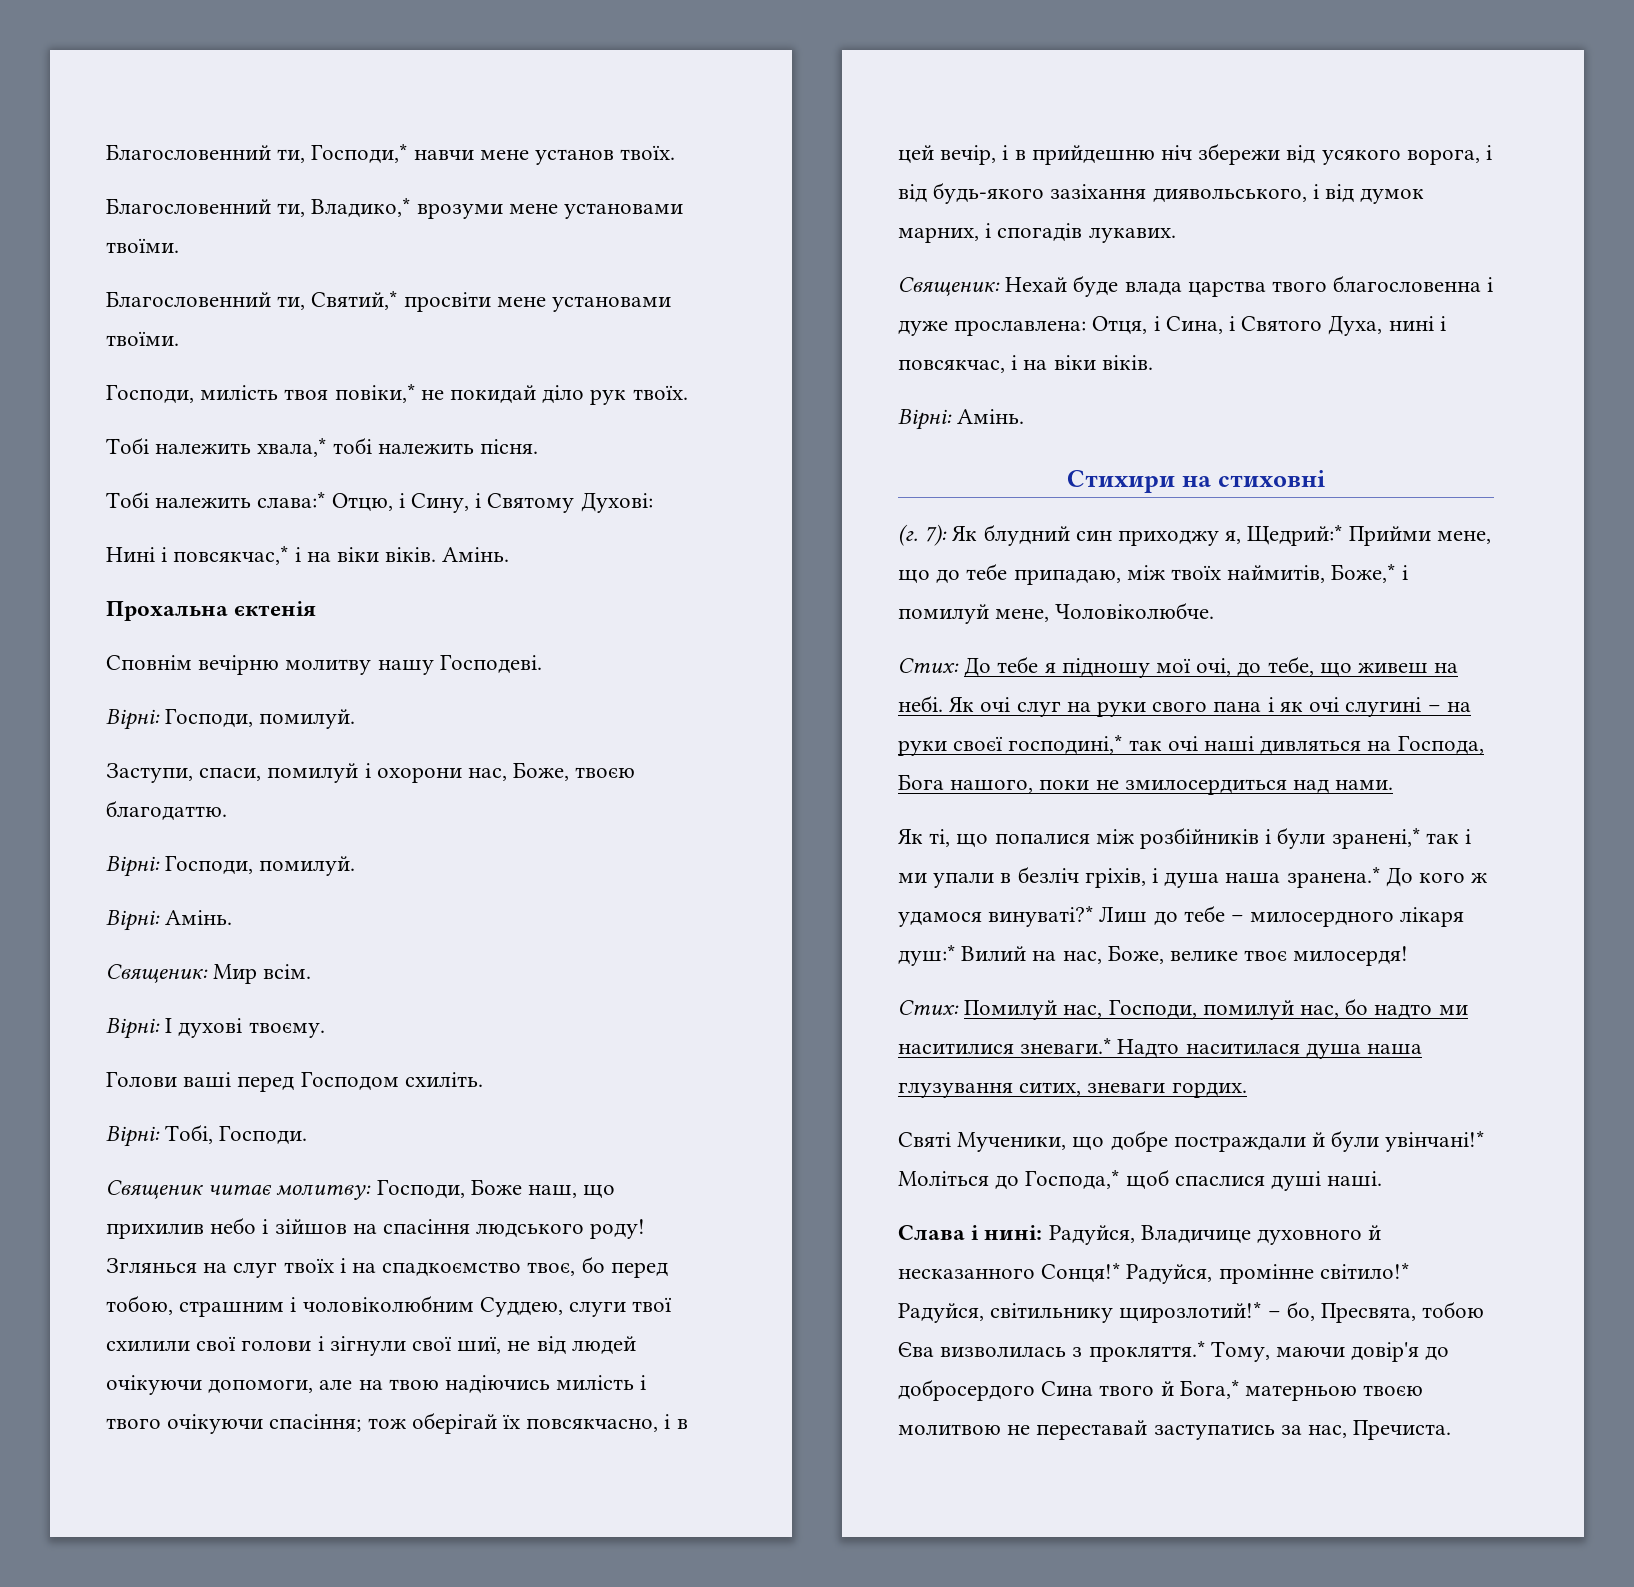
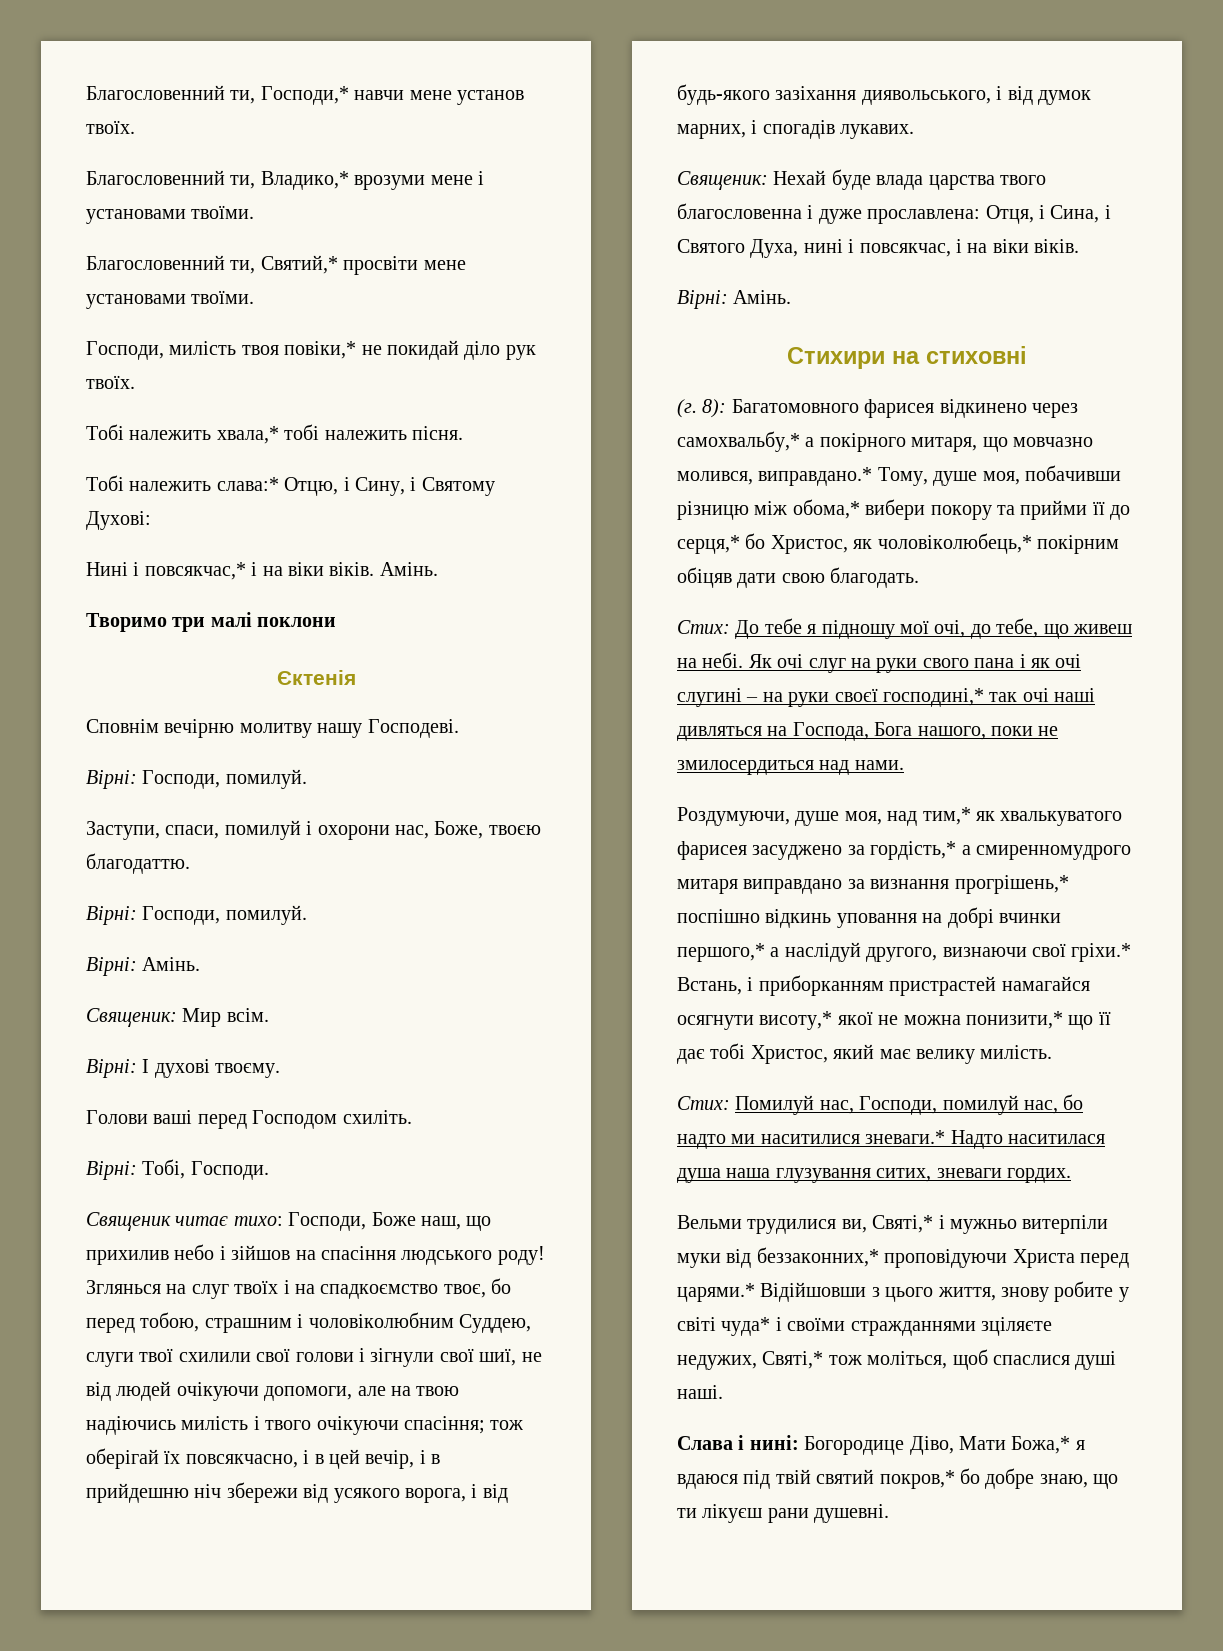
- Благословенний ти, Владико,* врозуми мене установами твоїми.
+ Благословенний ти, Владико,* врозуми мене і установами твоїми.
- Прохальна єктенія
+ Творимо три малі поклони
+ Єктенія
- Священик читає молитву: Господи, Боже наш, що прихилив небо і зійшов на спасіння людського роду!
+ Священик читає тихо: Господи, Боже наш, що прихилив небо і зійшов на спасіння людського роду!
- (г. 7): Як блудний син приходжу я, Щедрий:* Прийми мене, що до тебе припадаю, між твоїх наймитів, Боже,* і помилуй мене, Чоловіколюбче.
+ (г. 8): Багатомовного фарисея відкинено через самохвальбу,* а покірного митаря, що мовчазно молився, виправдано.* Тому, душе моя, побачивши різницю між обома,* вибери покору та прийми її до серця,* бо Христос, як чоловіколюбець,* покірним обіцяв дати свою благодать.
- Як ті, що попалися між розбійників і були зранені,* так і ми упали в безліч гріхів, і душа наша зранена.* До кого ж удамося винуваті?* Лиш до тебе – милосердного лікаря душ:* Вилий на нас, Боже, велике твоє милосердя!
+ Роздумуючи, душе моя, над тим,* як хвалькуватого фарисея засуджено за гордість,* а смиренномудрого митаря виправдано за визнання прогрішень,* поспішно відкинь уповання на добрі вчинки першого,* а наслідуй другого, визнаючи свої гріхи.* Встань, і приборканням пристрастей намагайся осягнути висоту,* якої не можна понизити,* що її дає тобі Христос, який має велику милість.
- Святі Мученики, що добре постраждали й були увінчані!* Моліться до Господа,* щоб спаслися душі наші.
+ Вельми трудилися ви, Святі,* і мужньо витерпіли муки від беззаконних,* проповідуючи Христа перед царями.* Відійшовши з цього життя, знову робите у світі чуда* і своїми стражданнями зціляєте недужих, Святі,* тож моліться, щоб спаслися душі наші.
- Слава і нині: Радуйся, Владичице духовного й несказанного Сонця!* Радуйся, промінне світило!* Радуйся, світильнику щирозлотий!* – бо, Пресвята, тобою Єва визволилась з прокляття.* Тому, маючи довір'я до добросердого Сина твого й Бога,* матерньою твоєю молитвою не переставай заступатись за нас, Пречиста.
+ Слава і нині: Богородице Діво, Мати Божа,* я вдаюся під твій святий покров,* бо добре знаю, що ти лікуєш рани душевні.

